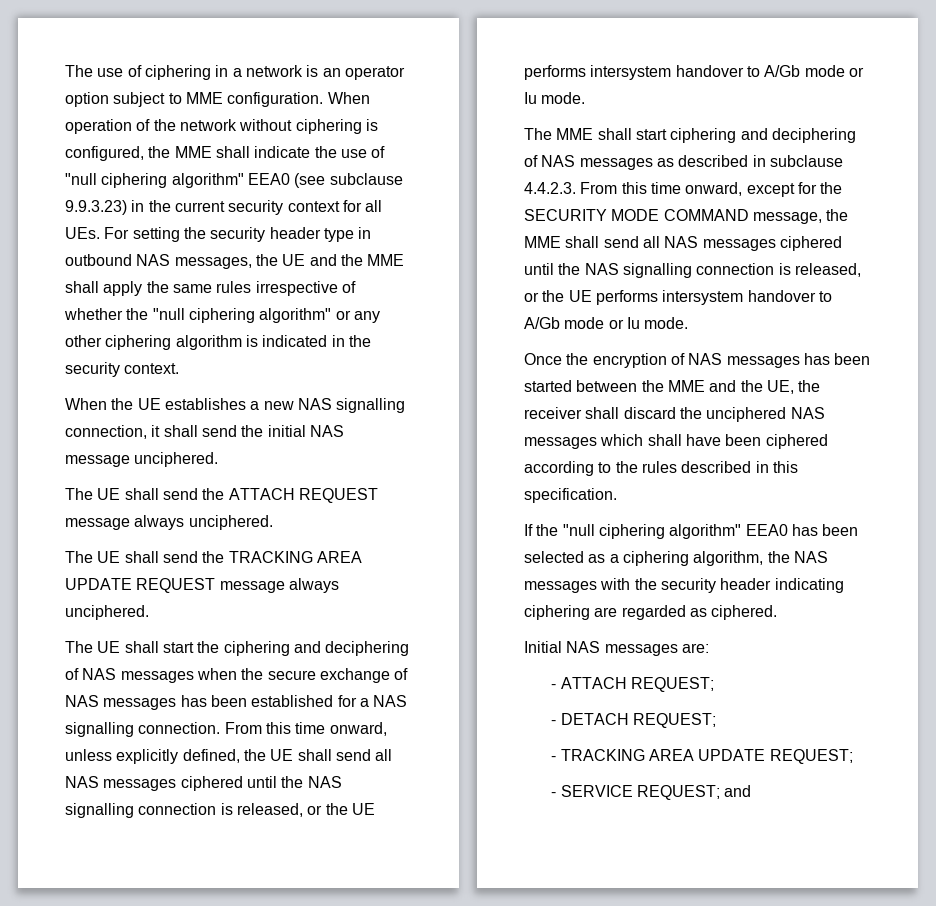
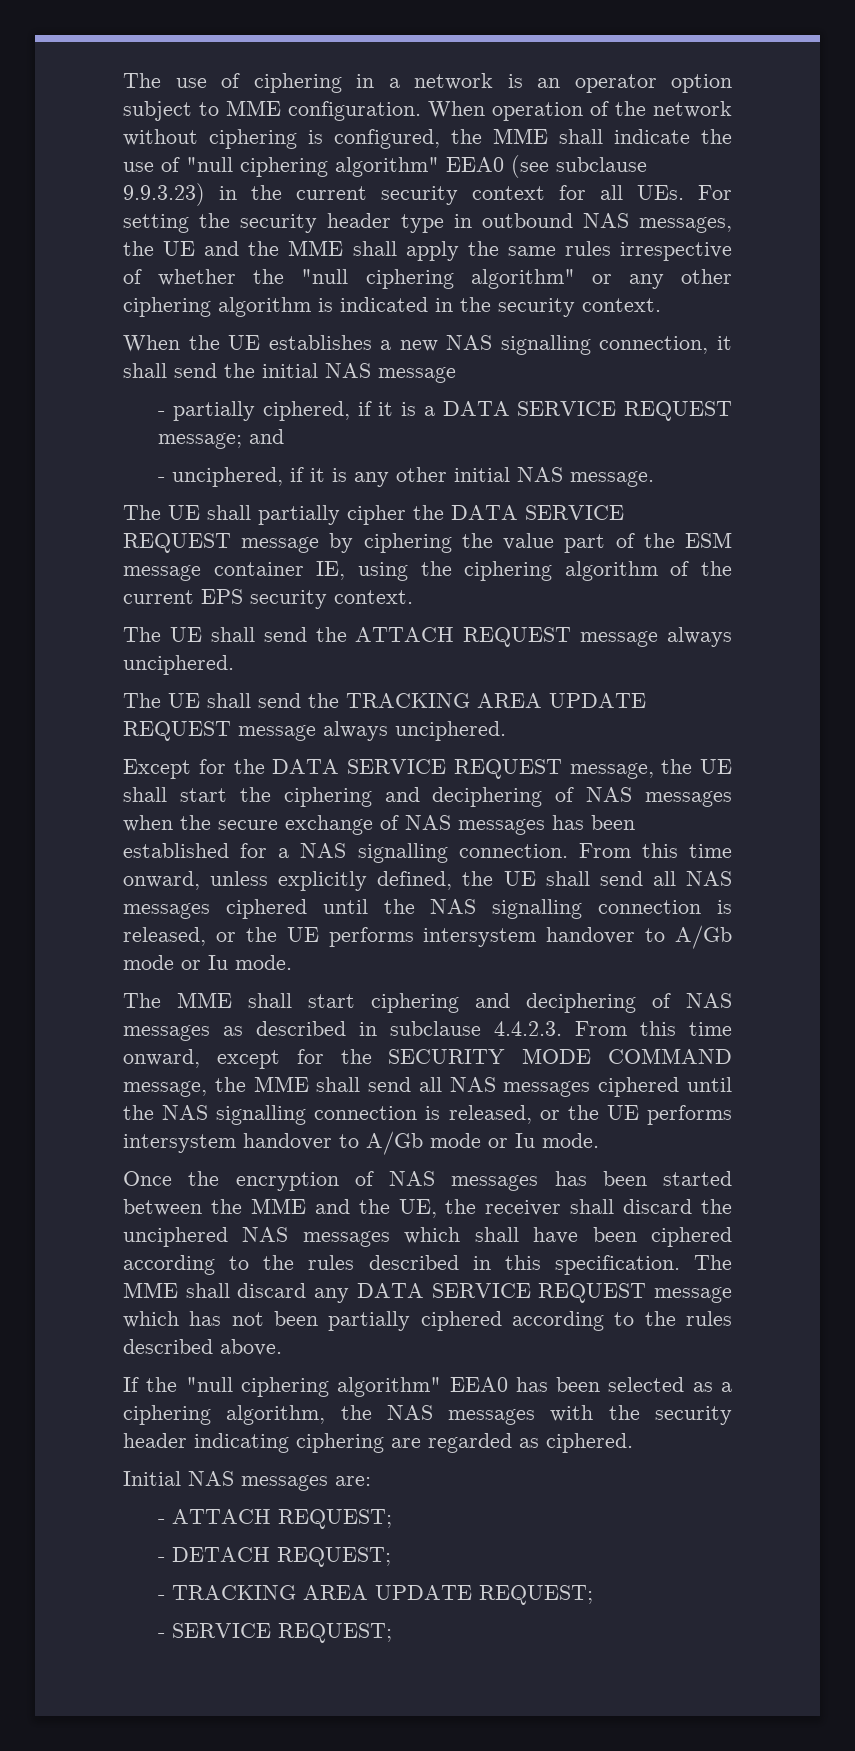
- When the UE establishes a new NAS signalling connection, it shall send the initial NAS message unciphered.
+ When the UE establishes a new NAS signalling connection, it shall send the initial NAS message
+ - partially ciphered, if it is a DATA SERVICE REQUEST message; and
+ - unciphered, if it is any other initial NAS message.
+ The UE shall partially cipher the DATA SERVICE REQUEST message by ciphering the value part of the ESM message container IE, using the ciphering algorithm of the current EPS security context.
- The UE shall start the ciphering and deciphering of NAS messages when the secure exchange of NAS messages has been established for a NAS signalling connection.
+ Except for the DATA SERVICE REQUEST message, the UE shall start the ciphering and deciphering of NAS messages when the secure exchange of NAS messages has been established for a NAS signalling connection.
+ The MME shall discard any DATA SERVICE REQUEST message which has not been partially ciphered according to the rules described above.
- - SERVICE REQUEST; and
+ - SERVICE REQUEST;

